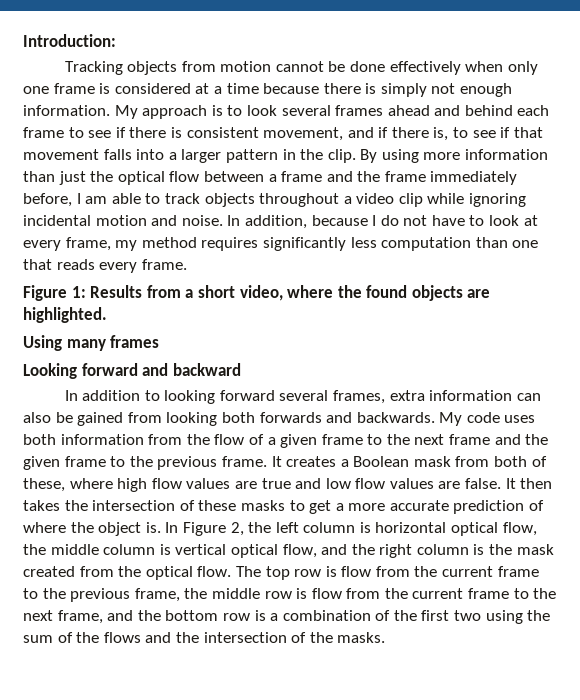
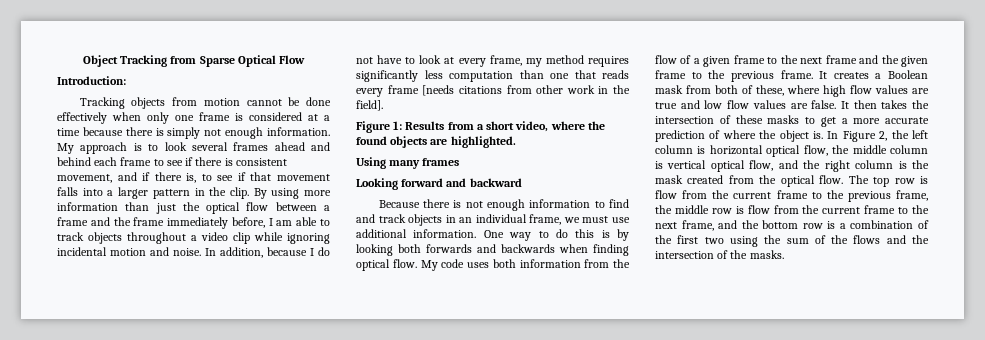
+ Object Tracking from Sparse Optical Flow
- In addition, because I do not have to look at every frame, my method requires significantly less computation than one that reads every frame.
+ In addition, because I do not have to look at every frame, my method requires significantly less computation than one that reads every frame [needs citations from other work in the field].
- In addition to looking forward several frames, extra information can also be gained from looking both forwards and backwards.
+ Because there is not enough information to find and track objects in an individual frame, we must use additional information. One way to do this is by looking both forwards and backwards when finding optical flow.

